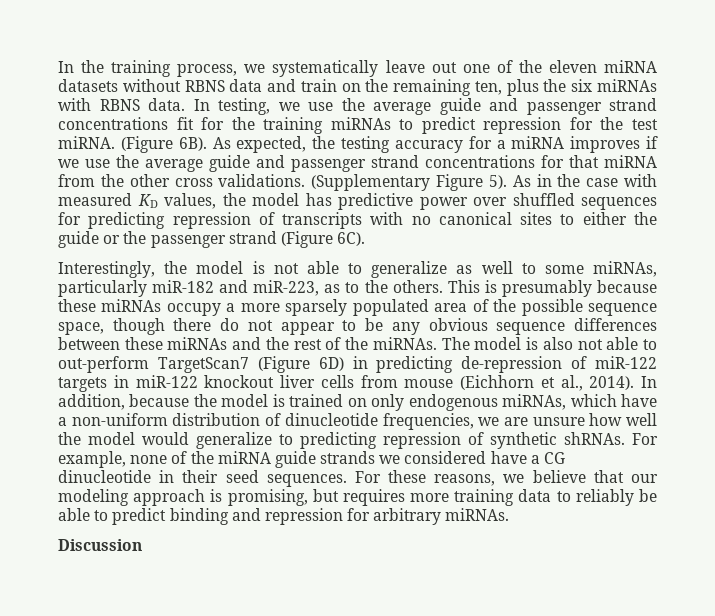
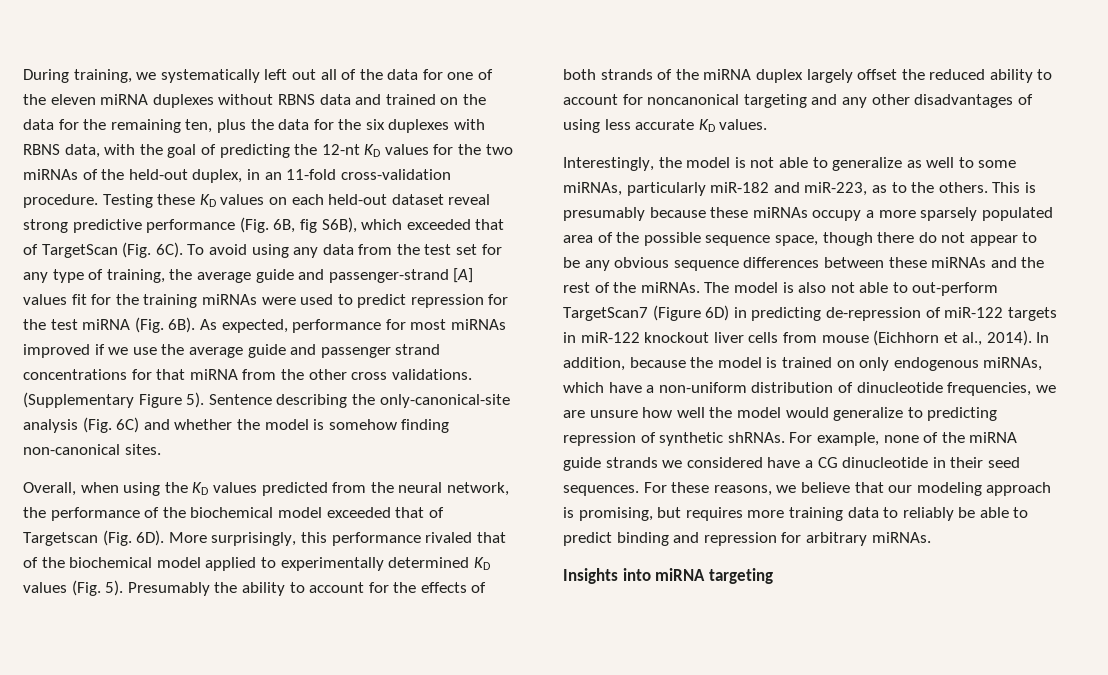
- In the training process, we systematically leave out one of the eleven miRNA datasets without RBNS data and train on the remaining ten, plus the six miRNAs with RBNS data. In testing, we use the average guide and passenger strand concentrations fit for the training miRNAs to predict repression for the test miRNA. (Figure 6B).
+ During training, we systematically left out all of the data for one of the eleven miRNA duplexes without RBNS data and trained on the data for the remaining ten, plus the data for the six duplexes with RBNS data, with the goal of predicting the 12-nt KD values for the two miRNAs of the held-out duplex, in an 11-fold cross-validation procedure. Testing these KD values on each held-out dataset reveal strong predictive performance (Fig. 6B, fig S6B), which exceeded that of TargetScan (Fig. 6C). To avoid using any data from the test set for any type of training, the average guide and passenger-strand [A] values fit for the training miRNAs were used to predict repression for the test miRNA (Fig. 6B).
- As expected, the testing accuracy for a miRNA improves if we use the average guide and passenger strand concentrations for that miRNA from the other cross validations.
+ As expected, performance for most miRNAs improved if we use the average guide and passenger strand concentrations for that miRNA from the other cross validations.
- As in the case with measured KD values, the model has predictive power over shuffled sequences for predicting repression of transcripts with no canonical sites to either the guide or the passenger strand (Figure 6C).
+ Sentence describing the only-canonical-site analysis (Fig. 6C) and whether the model is somehow finding non-canonical sites.
+ Overall, when using the KD values predicted from the neural network, the performance of the biochemical model exceeded that of Targetscan (Fig. 6D). More surprisingly, this performance rivaled that of the biochemical model applied to experimentally determined KD values (Fig. 5). Presumably the ability to account for the effects of both strands of the miRNA duplex largely offset the reduced ability to account for noncanonical targeting and any other disadvantages of using less accurate KD values.
- Discussion
+ Insights into miRNA targeting

